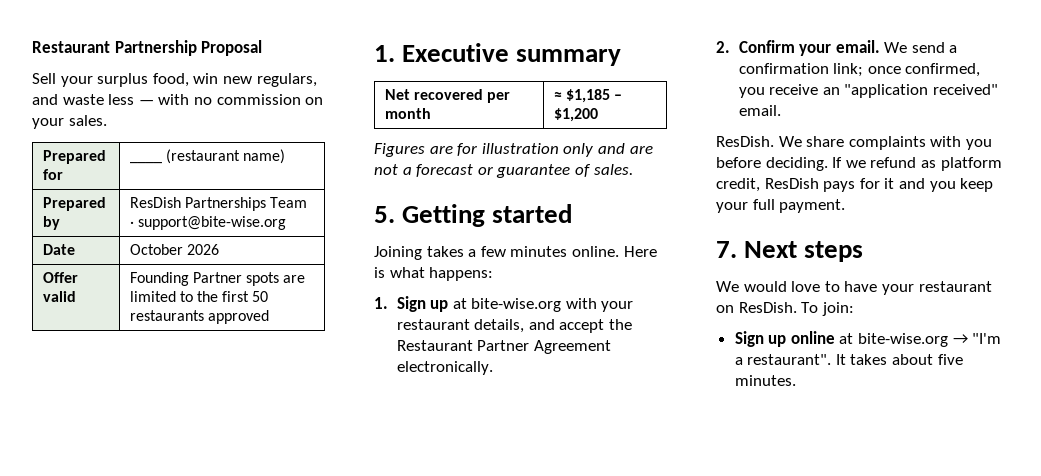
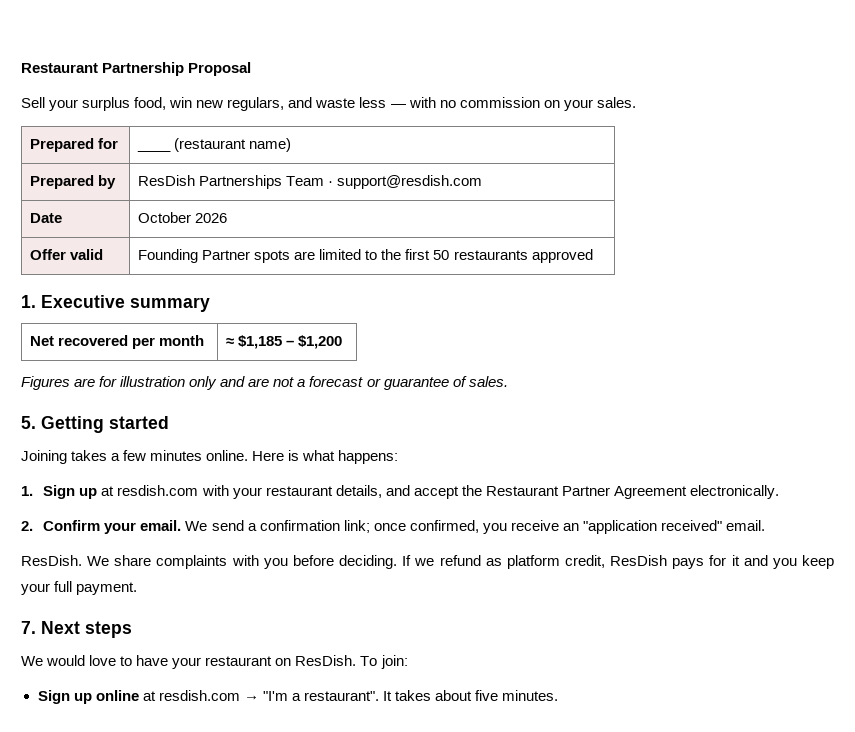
- Prepared by | ResDish Partnerships Team · support@bite-wise.org
+ Prepared by | ResDish Partnerships Team · support@resdish.com
- 1. Sign up at bite-wise.org with your restaurant details, and accept the Restaurant Partner Agreement electronically.
+ 1. Sign up at resdish.com with your restaurant details, and accept the Restaurant Partner Agreement electronically.
- Sign up online at bite-wise.org → "I'm a restaurant".
+ Sign up online at resdish.com → "I'm a restaurant".

